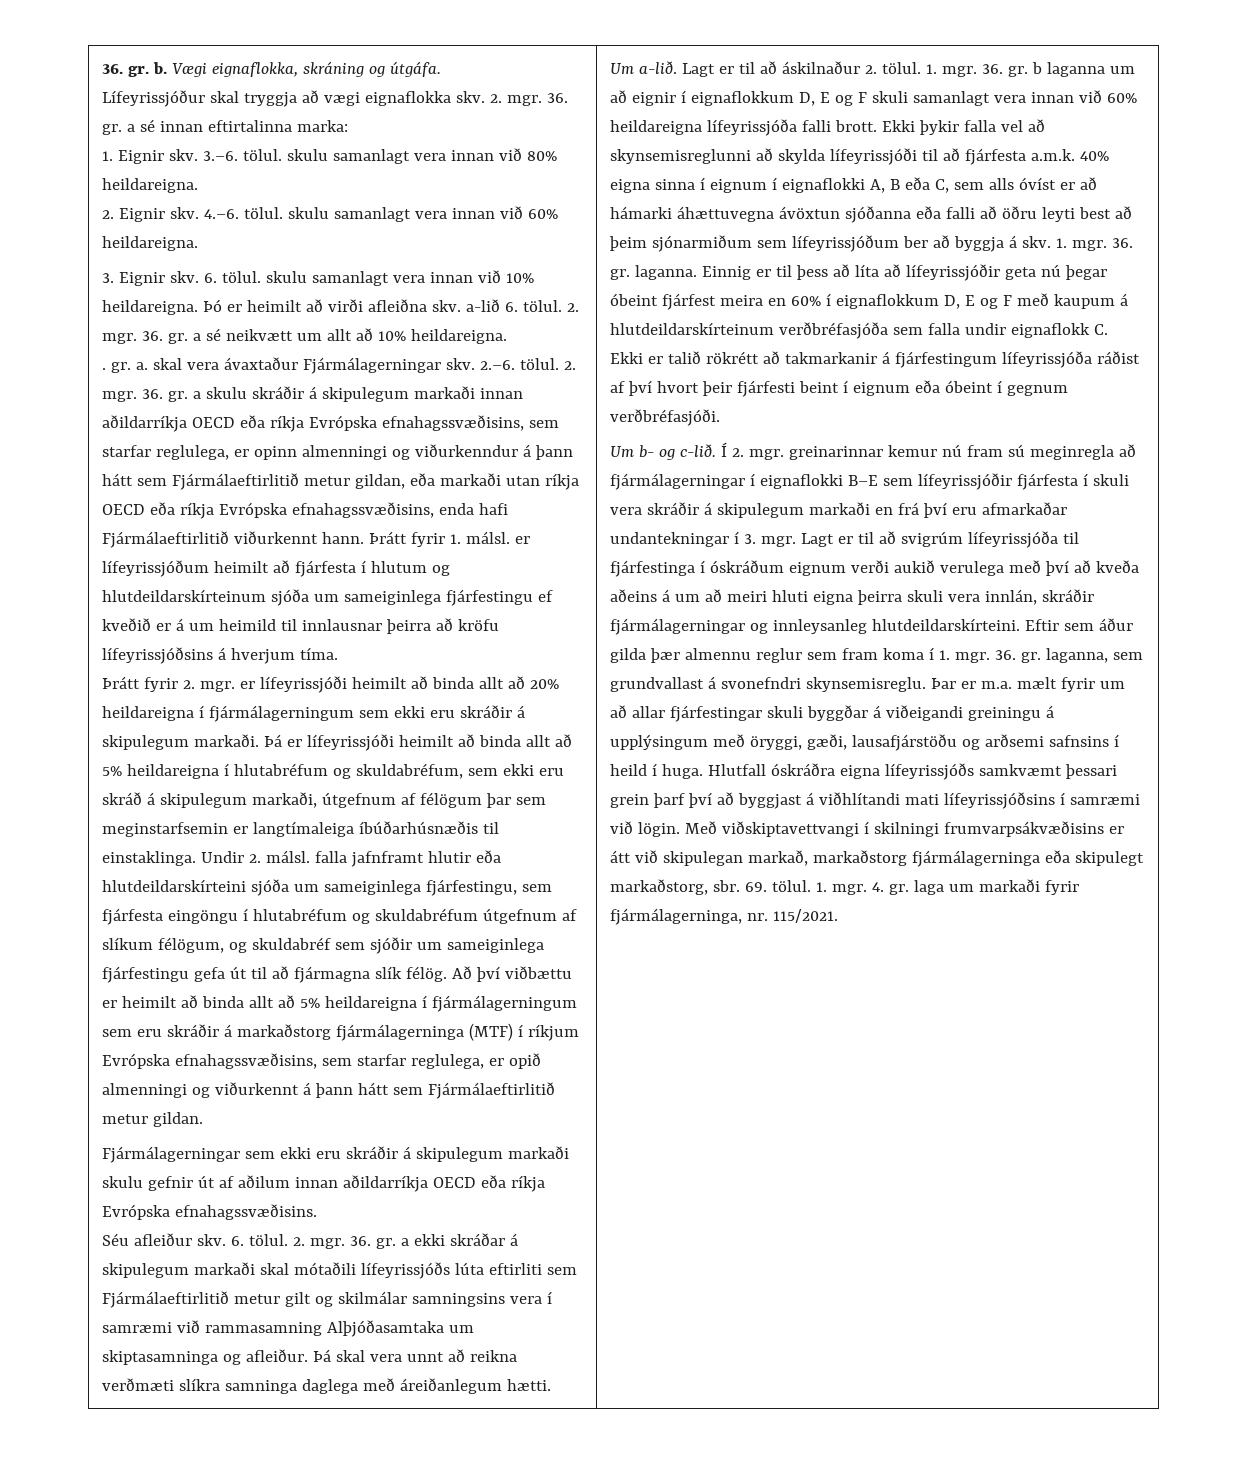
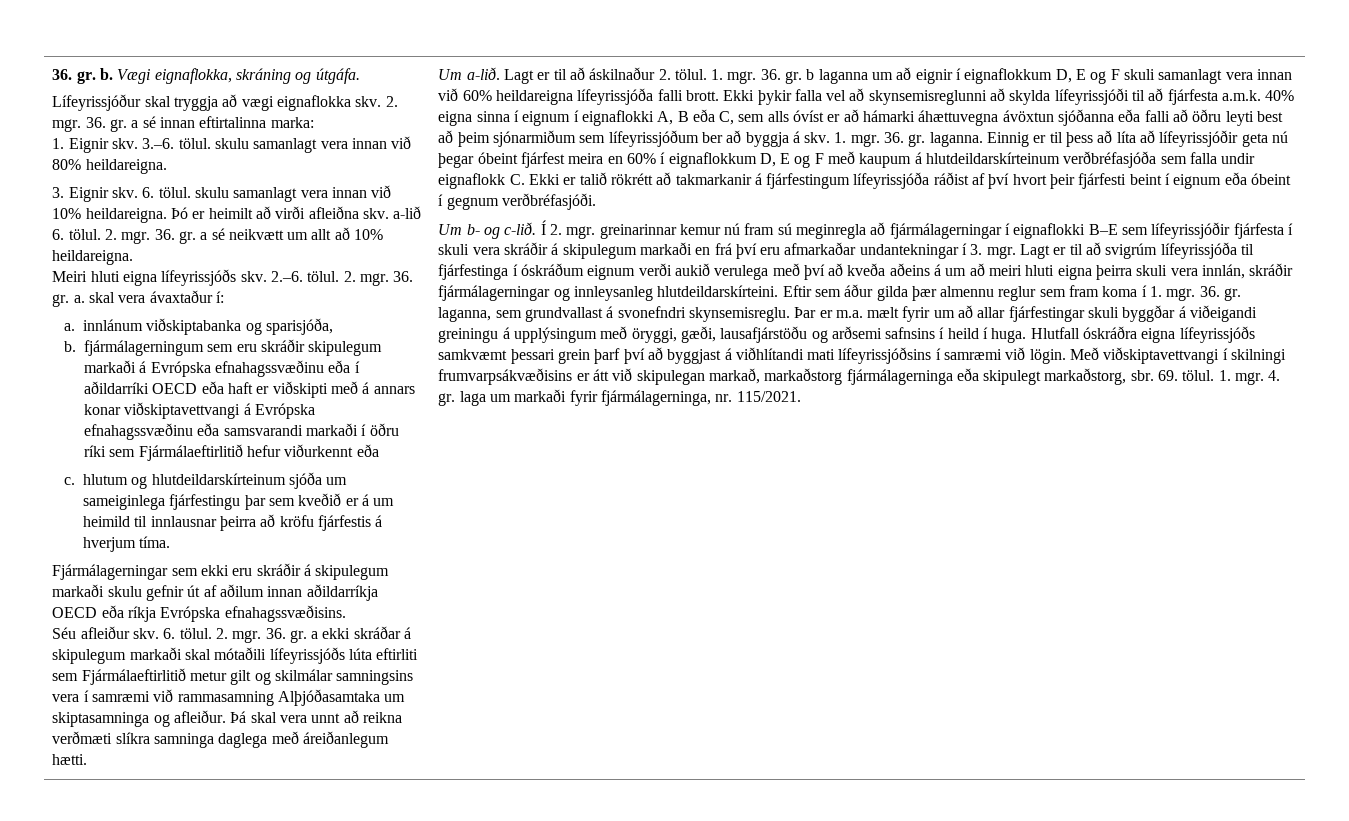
- 2. Eignir skv. 4.–6. tölul. skulu samanlagt vera innan við 60% heildareigna.
- . gr. a. skal vera ávaxtaður Fjármálagerningar skv.
+ Meiri hluti eigna lífeyrissjóðs skv.
- 36. gr. a skulu skráðir á skipulegum markaði innan aðildarríkja OECD eða ríkja Evrópska efnahagssvæðisins, sem starfar reglulega, er opinn almenningi og viðurkenndur á þann hátt sem Fjármálaeftirlitið metur gildan, eða markaði utan ríkja OECD eða ríkja Evrópska efnahagssvæðisins, enda hafi Fjármálaeftirlitið viðurkennt hann. Þrátt fyrir 1. málsl. er lífeyrissjóðum heimilt að fjárfesta í hlutum og hlutdeildarskírteinum sjóða um sameiginlega fjárfestingu ef kveðið er á um heimild til innlausnar þeirra að kröfu lífeyrissjóðsins á hverjum tíma.
+ 36. gr. a. skal vera ávaxtaður í:
+ a. innlánum viðskiptabanka og sparisjóða,
+ b. fjármálagerningum sem eru skráðir skipulegum markaði á Evrópska efnahagssvæðinu eða í aðildarríki OECD eða haft er viðskipti með á annars konar viðskiptavettvangi á Evrópska efnahagssvæðinu eða samsvarandi markaði í öðru ríki sem Fjármálaeftirlitið hefur viðurkennt eða
+ c. hlutum og hlutdeildarskírteinum sjóða um sameiginlega fjárfestingu þar sem kveðið er á um heimild til innlausnar þeirra að kröfu fjárfestis á hverjum tíma.
- Þrátt fyrir 2. mgr. er lífeyrissjóði heimilt að binda allt að 20% heildareigna í fjármálagerningum sem ekki eru skráðir á skipulegum markaði. Þá er lífeyrissjóði heimilt að binda allt að 5% heildareigna í hlutabréfum og skuldabréfum, sem ekki eru skráð á skipulegum markaði, útgefnum af félögum þar sem meginstarfsemin er langtímaleiga íbúðarhúsnæðis til einstaklinga. Undir 2. málsl. falla jafnframt hlutir eða hlutdeildarskírteini sjóða um sameiginlega fjárfestingu, sem fjárfesta eingöngu í hlutabréfum og skuldabréfum útgefnum af slíkum félögum, og skuldabréf sem sjóðir um sameiginlega fjárfestingu gefa út til að fjármagna slík félög. Að því viðbættu er heimilt að binda allt að 5% heildareigna í fjármálagerningum sem eru skráðir á markaðstorg fjármálagerninga (MTF) í ríkjum Evrópska efnahagssvæðisins, sem starfar reglulega, er opið almenningi og viðurkennt á þann hátt sem Fjármálaeftirlitið metur gildan.

